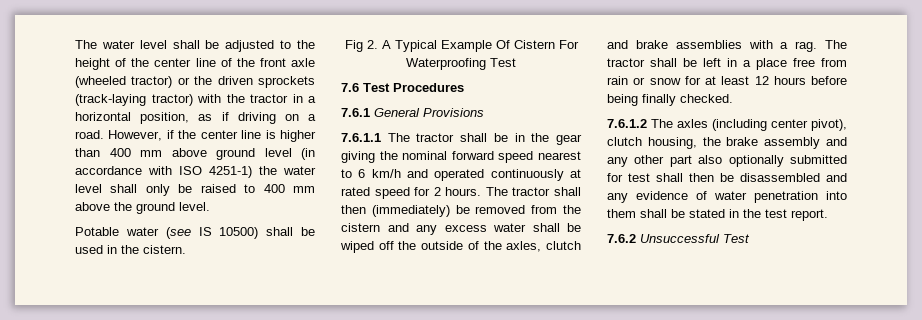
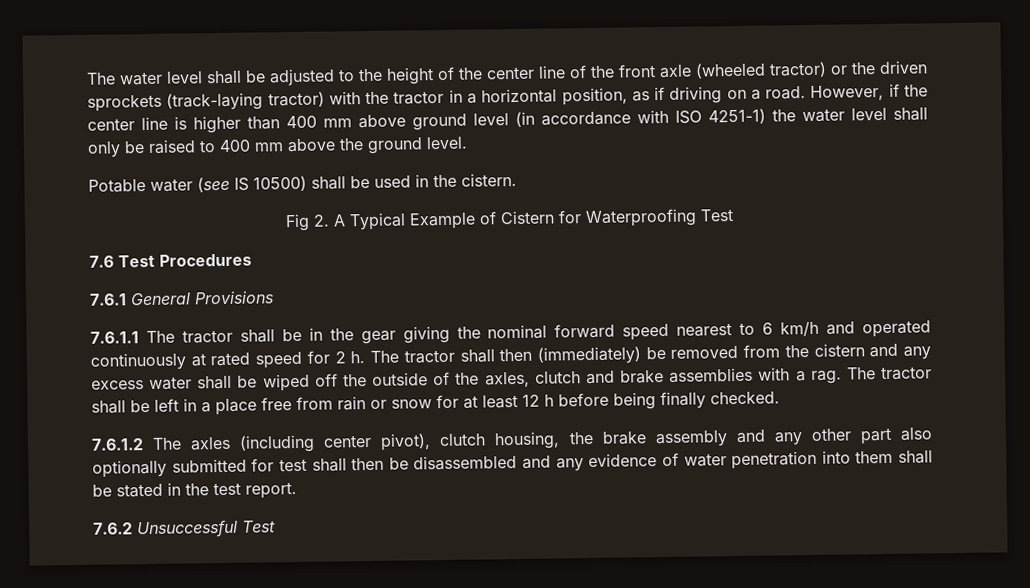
- Fig 2. A Typical Example Of Cistern For Waterproofing Test
+ Fig 2. A Typical Example of Cistern for Waterproofing Test
- 7.6.1.1 The tractor shall be in the gear giving the nominal forward speed nearest to 6 km/h and operated continuously at rated speed for 2 hours.
+ 7.6.1.1 The tractor shall be in the gear giving the nominal forward speed nearest to 6 km/h and operated continuously at rated speed for 2 h.
- The tractor shall be left in a place free from rain or snow for at least 12 hours before being finally checked.
+ The tractor shall be left in a place free from rain or snow for at least 12 h before being finally checked.

